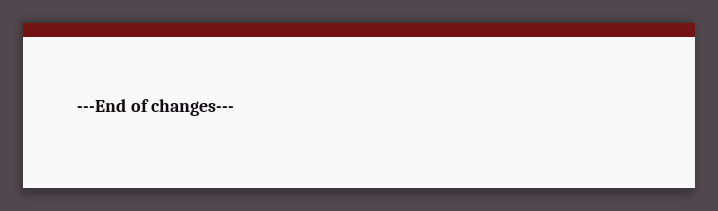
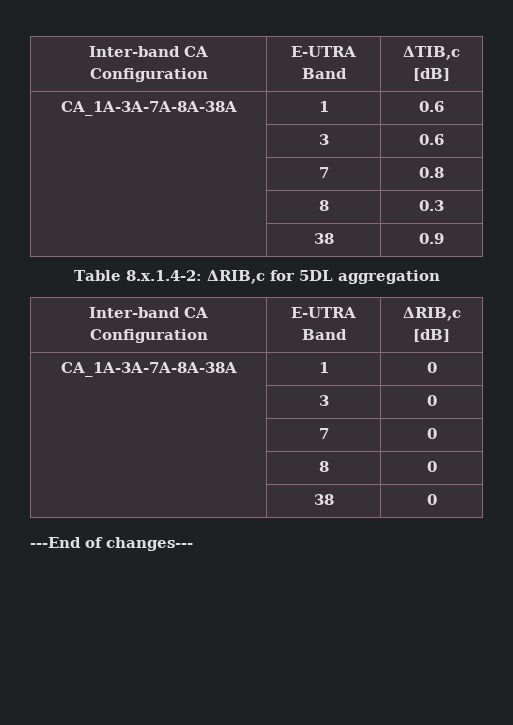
+ Inter-band CA Configuration | E-UTRA Band | ΔTIB,c [dB]
+ CA_1A-3A-7A-8A-38A | 1 | 0.6
+ | 3 | 0.6
+ | 7 | 0.8
+ | 8 | 0.3
+ | 38 | 0.9
+ Table 8.x.1.4-2: ΔRIB,c for 5DL aggregation
+ Inter-band CA Configuration | E-UTRA Band | ΔRIB,c [dB]
+ CA_1A-3A-7A-8A-38A | 1 | 0
+ | 3 | 0
+ | 7 | 0
+ | 8 | 0
+ | 38 | 0

